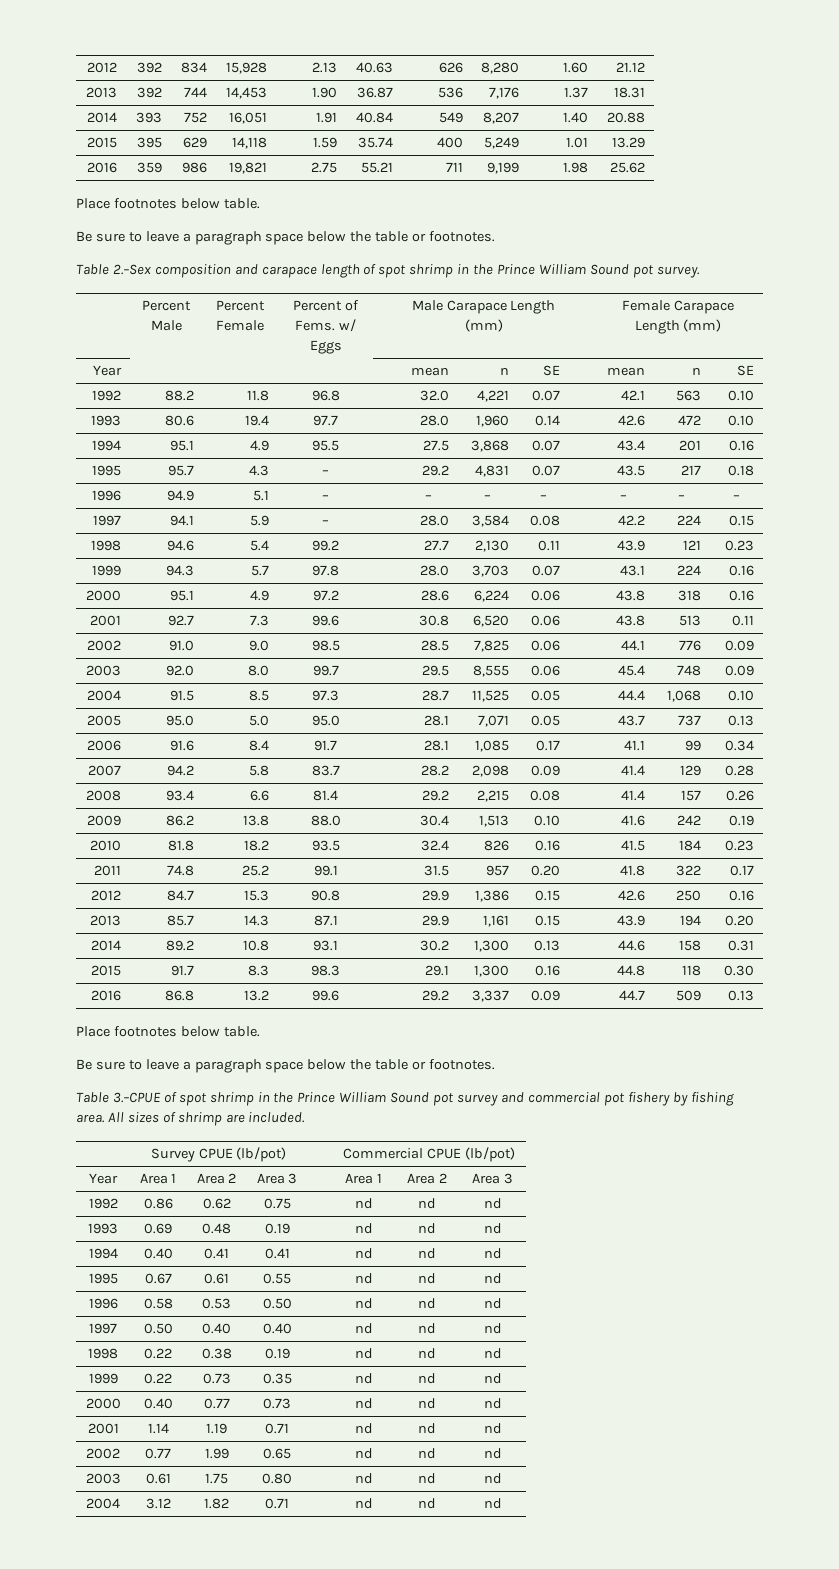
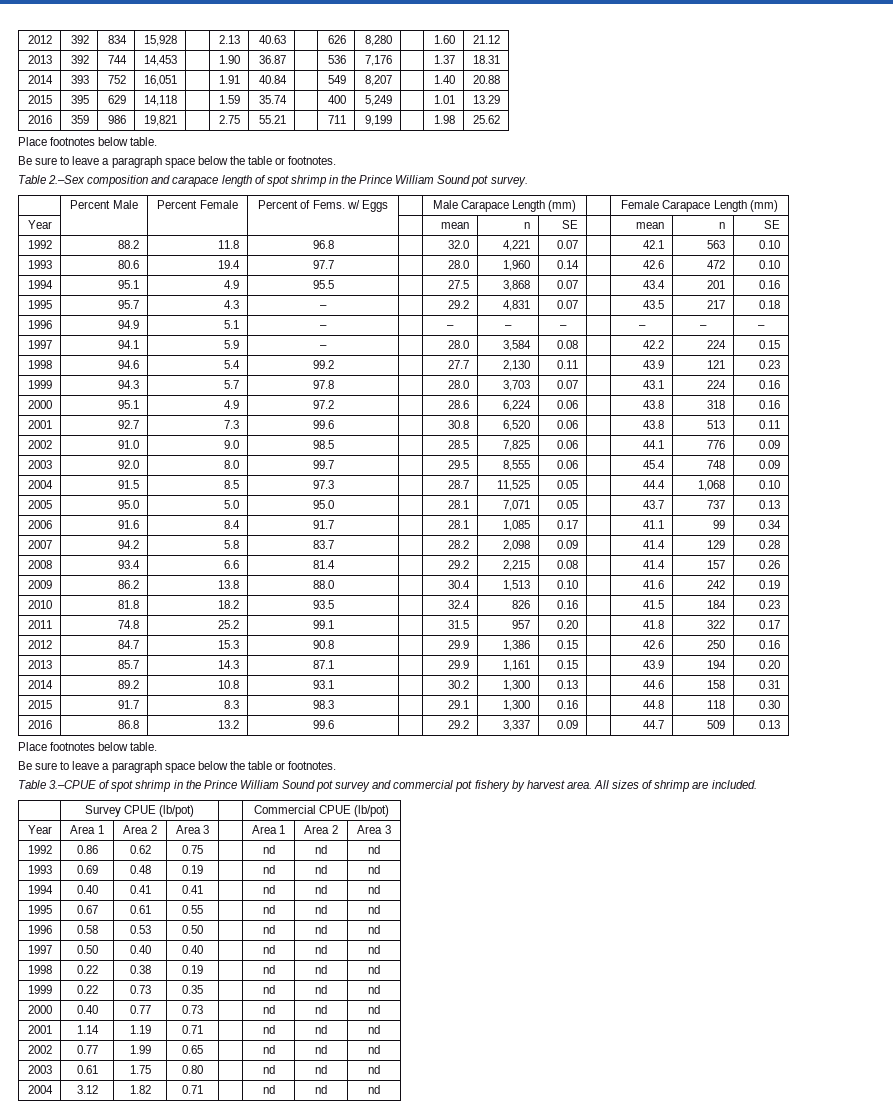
- Table 3.–CPUE of spot shrimp in the Prince William Sound pot survey and commercial pot fishery by fishing area.
+ Table 3.–CPUE of spot shrimp in the Prince William Sound pot survey and commercial pot fishery by harvest area.

